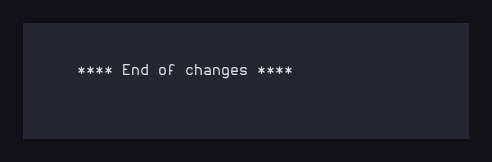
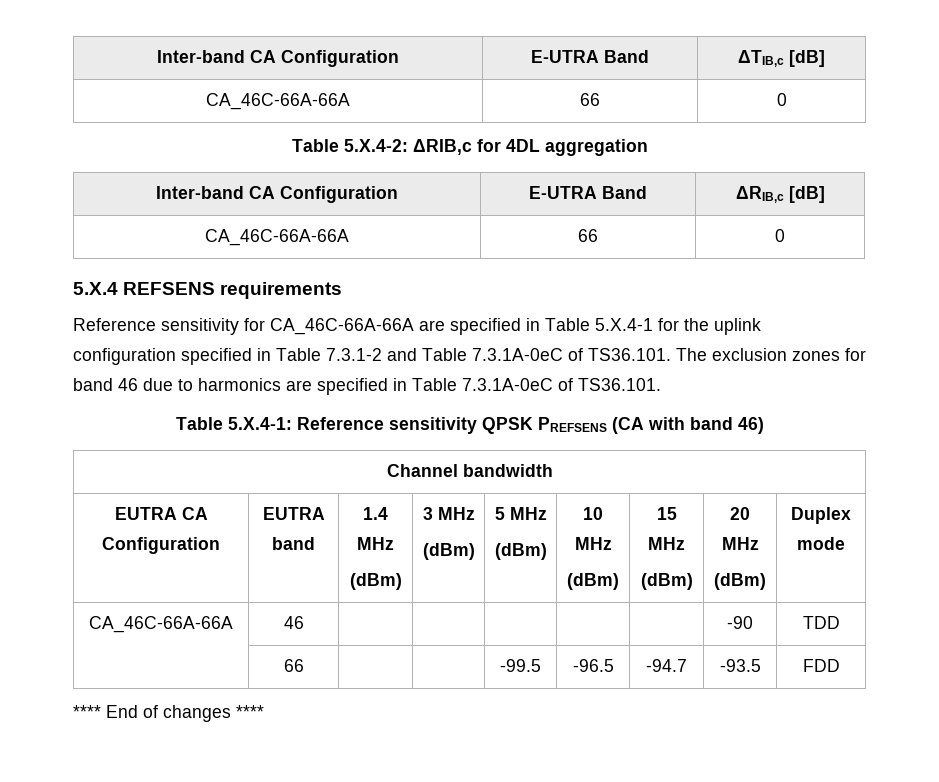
+ Inter-band CA Configuration | E-UTRA Band | ΔTIB,c [dB]
+ CA_46C-66A-66A | 66 | 0
+ Table 5.X.4-2: ΔRIB,c for 4DL aggregation
+ Inter-band CA Configuration | E-UTRA Band | ΔRIB,c [dB]
+ CA_46C-66A-66A | 66 | 0
+ 5.X.4 REFSENS requirements
+ Reference sensitivity for CA_46C-66A-66A are specified in Table 5.X.4-1 for the uplink configuration specified in Table 7.3.1-2 and Table 7.3.1A-0eC of TS36.101. The exclusion zones for band 46 due to harmonics are specified in Table 7.3.1A-0eC of TS36.101.
+ Table 5.X.4-1: Reference sensitivity QPSK PREFSENS (CA with band 46)
+ Channel bandwidth
+ EUTRA CA Configuration | EUTRA band | 1.4 MHz
+ (dBm) | 3 MHz
+ (dBm) | 5 MHz
+ (dBm) | 10 MHz
+ (dBm) | 15 MHz
+ (dBm) | 20 MHz
+ (dBm) | Duplex mode
+ CA_46C-66A-66A | 46 | | | | | | -90 | TDD
+ | 66 | | | -99.5 | -96.5 | -94.7 | -93.5 | FDD

